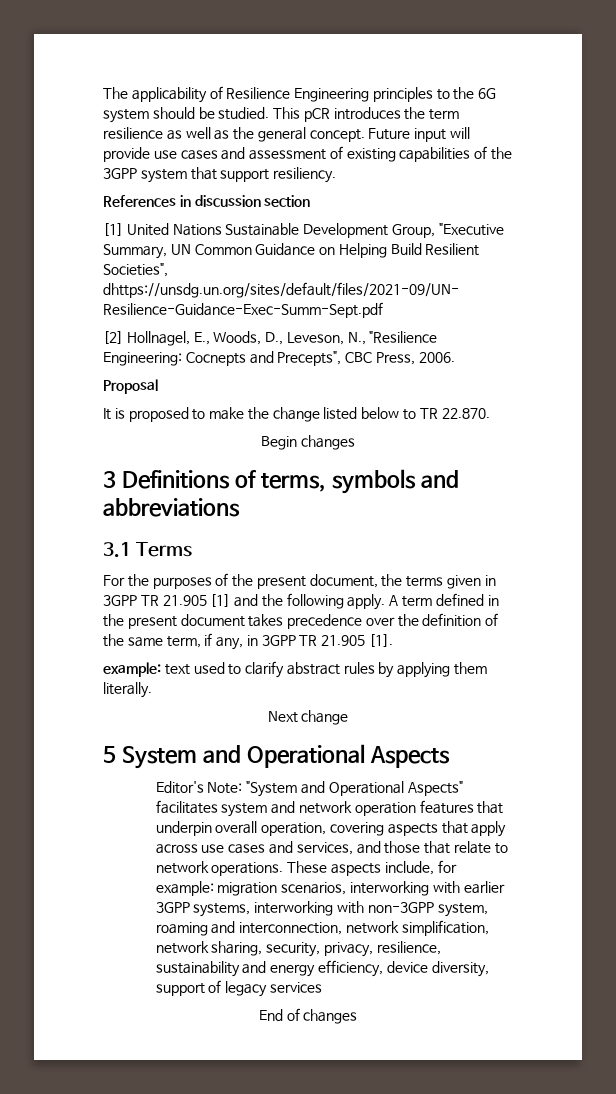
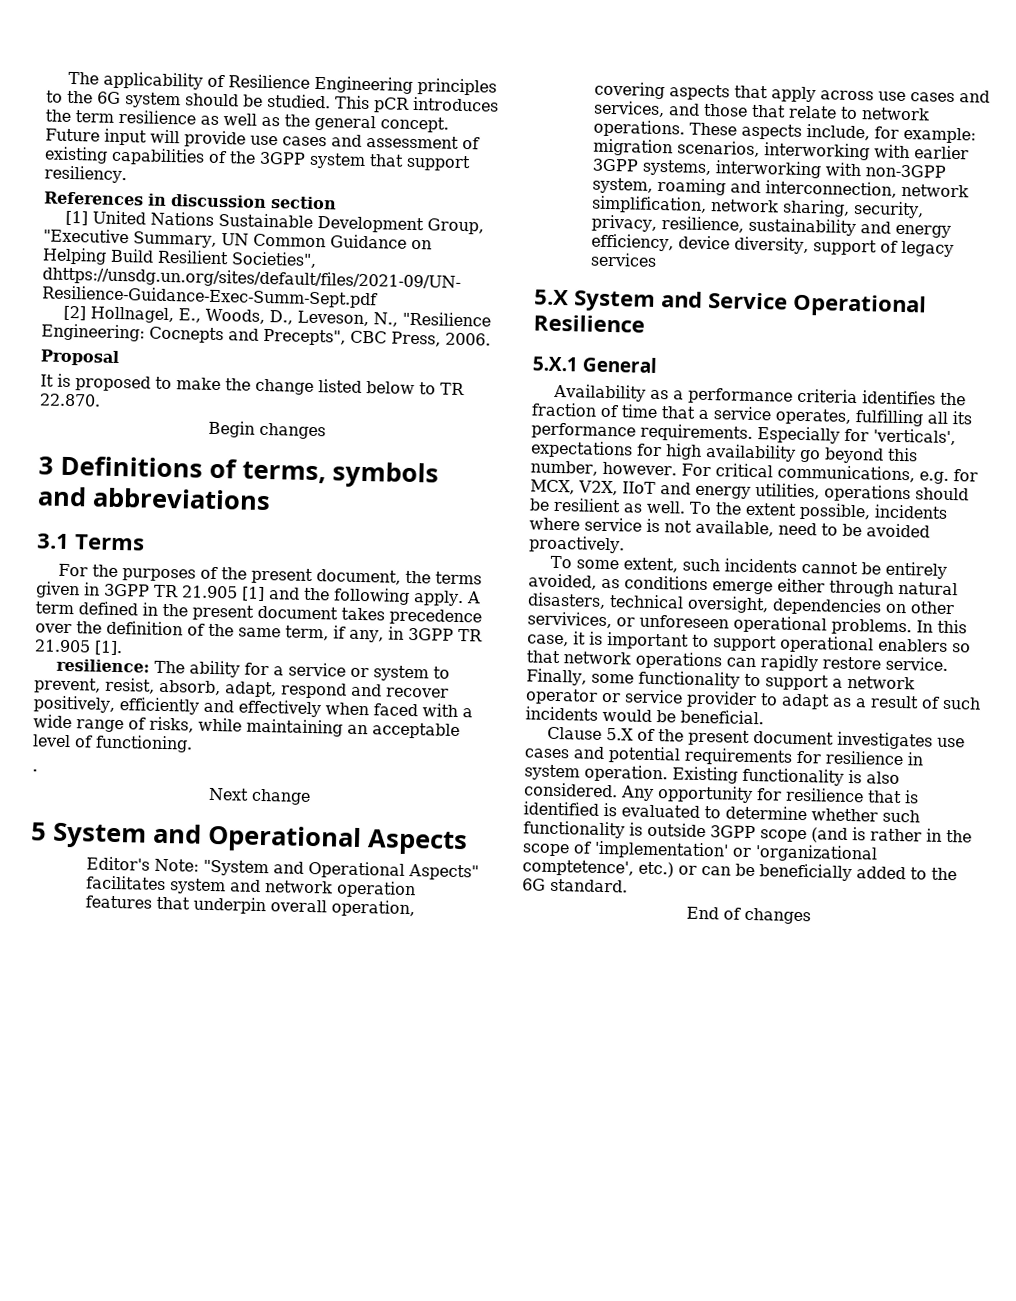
- example: text used to clarify abstract rules by applying them literally.
+ resilience: The ability for a service or system to prevent, resist, absorb, adapt, respond and recover positively, efficiently and effectively when faced with a wide range of risks, while maintaining an acceptable level of functioning.
+ .
+ 5.X System and Service Operational Resilience
+ 5.X.1 General
+ Availability as a performance criteria identifies the fraction of time that a service operates, fulfilling all its performance requirements. Especially for 'verticals', expectations for high availability go beyond this number, however. For critical communications, e.g. for MCX, V2X, IIoT and energy utilities, operations should be resilient as well. To the extent possible, incidents where service is not available, need to be avoided proactively.
+ To some extent, such incidents cannot be entirely avoided, as conditions emerge either through natural disasters, technical oversight, dependencies on other servivices, or unforeseen operational problems. In this case, it is important to support operational enablers so that network operations can rapidly restore service. Finally, some functionality to support a network operator or service provider to adapt as a result of such incidents would be beneficial.
+ Clause 5.X of the present document investigates use cases and potential requirements for resilience in system operation. Existing functionality is also considered. Any opportunity for resilience that is identified is evaluated to determine whether such functionality is outside 3GPP scope (and is rather in the scope of 'implementation' or 'organizational comptetence', etc.) or can be beneficially added to the 6G standard.

